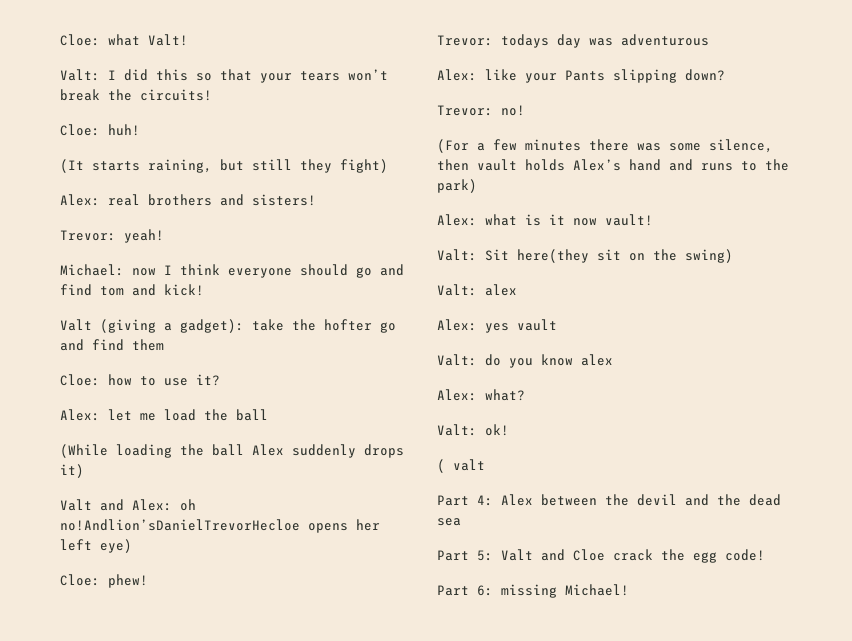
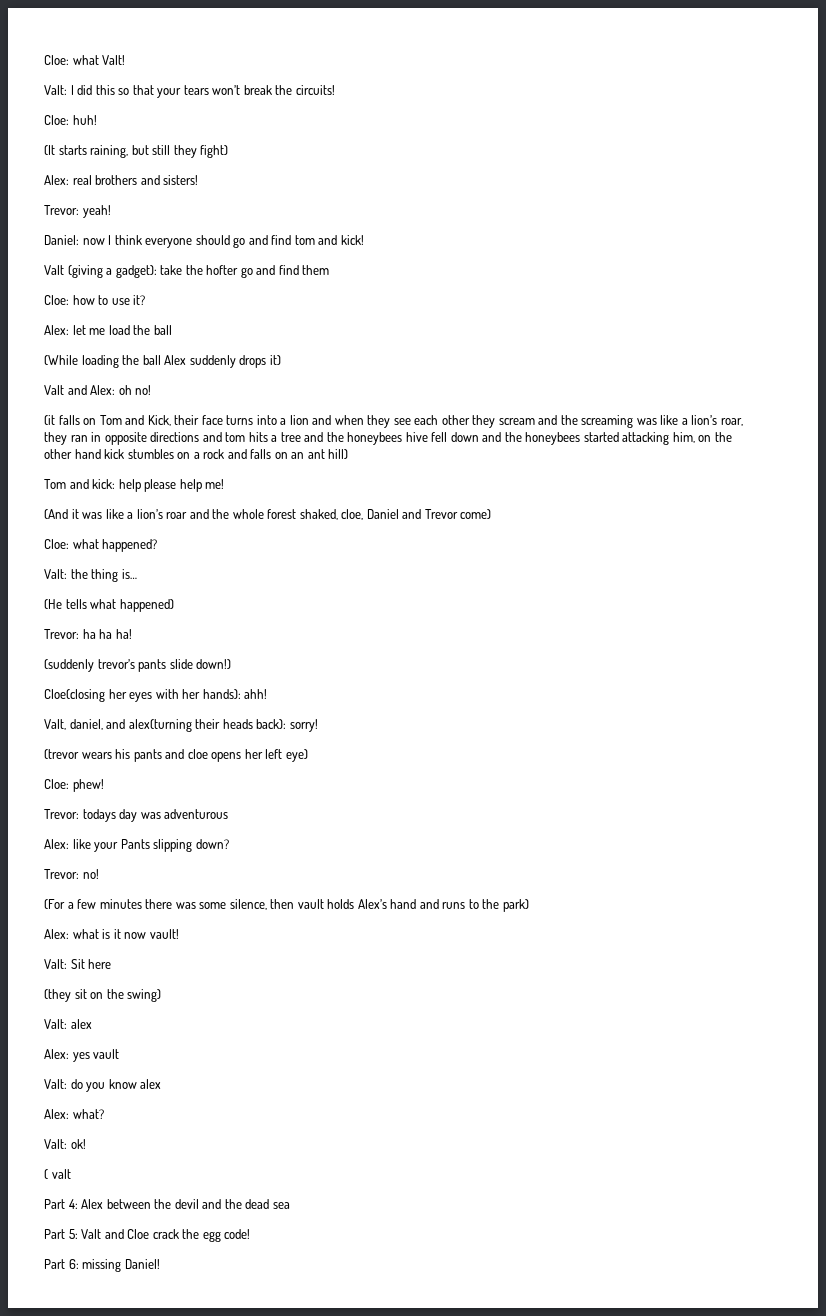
- Michael: now I think everyone should go and find tom and kick!
+ Daniel: now I think everyone should go and find tom and kick!
- Valt and Alex: oh no!Andlion’sDanielTrevorHecloe opens her left eye)
+ Valt and Alex: oh no!
+ (it falls on Tom and Kick, their face turns into a lion and when they see each other they scream and the screaming was like a lion’s roar, they ran in opposite directions and tom hits a tree and the honeybees hive fell down and the honeybees started attacking him, on the other hand kick stumbles on a rock and falls on an ant hill)
+ Tom and kick: help please help me!
+ (And it was like a lion’s roar and the whole forest shaked, cloe, Daniel and Trevor come)
+ Cloe: what happened?
+ Valt: the thing is…
+ (He tells what happened)
+ Trevor: ha ha ha!
+ (suddenly trevor’s pants slide down!)
+ Cloe(closing her eyes with her hands): ahh!
+ Valt, daniel, and alex(turning their heads back): sorry!
+ (trevor wears his pants and cloe opens her left eye)
- Valt: Sit here(they sit on the swing)
+ Valt: Sit here
+ (they sit on the swing)
- Part 6: missing Michael!
+ Part 6: missing Daniel!

